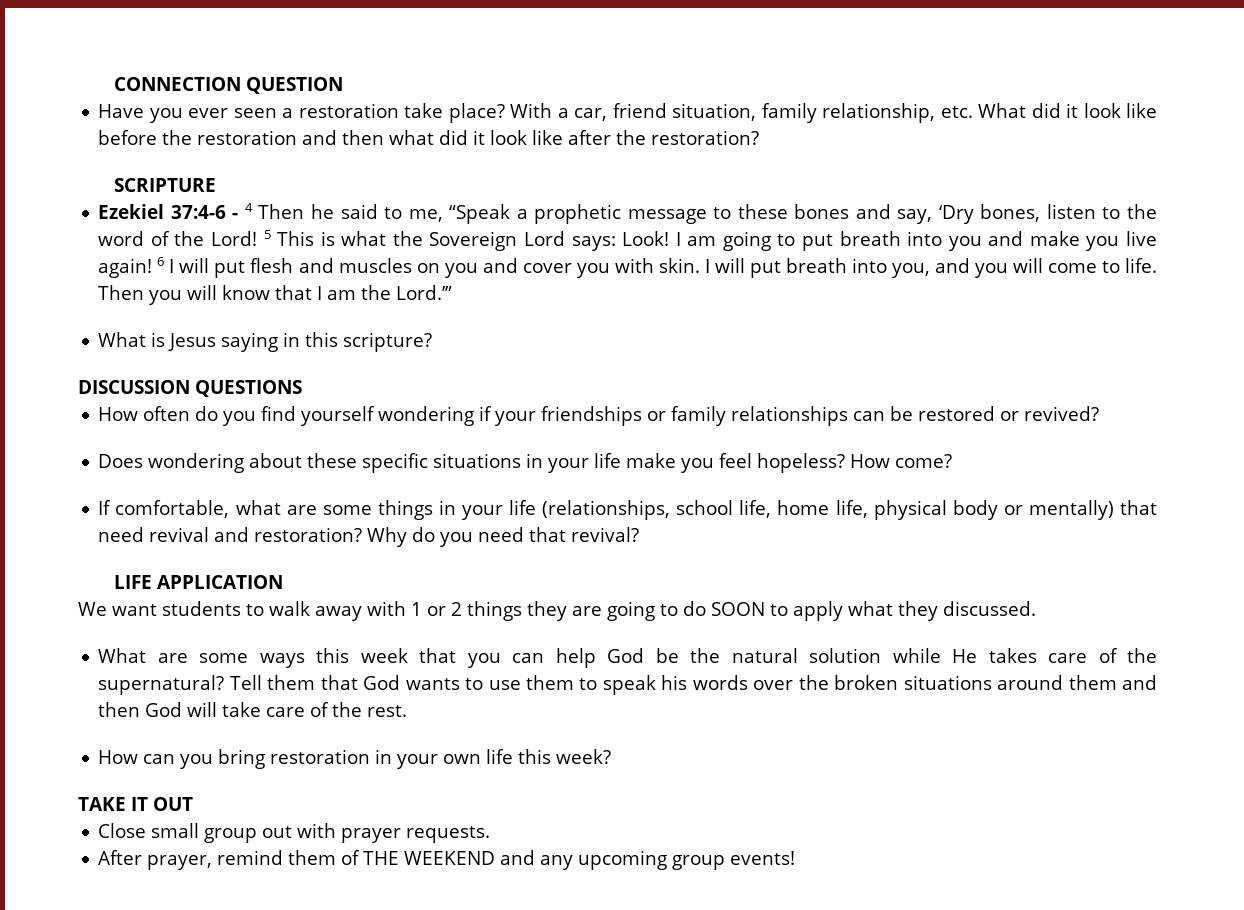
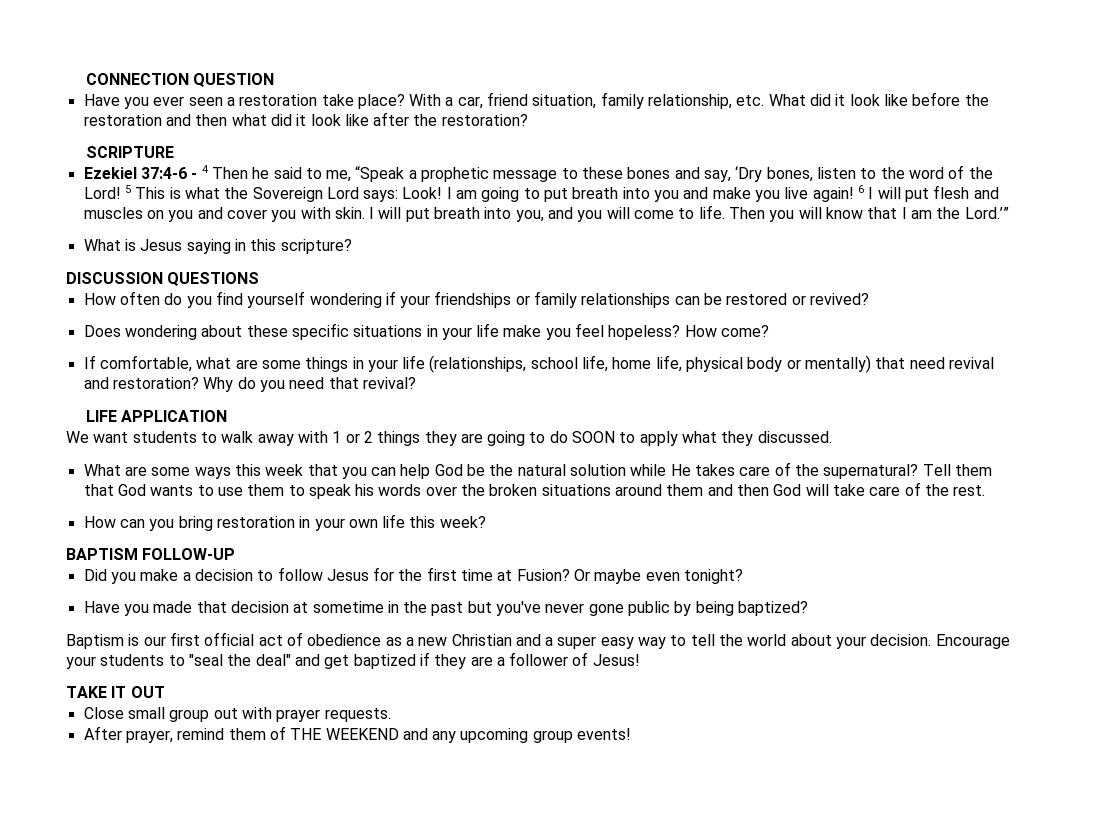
+ BAPTISM FOLLOW-UP
+ Did you make a decision to follow Jesus for the first time at Fusion? Or maybe even tonight?
+ Have you made that decision at sometime in the past but you've never gone public by being baptized?
+ Baptism is our first official act of obedience as a new Christian and a super easy way to tell the world about your decision. Encourage your students to "seal the deal" and get baptized if they are a follower of Jesus!

